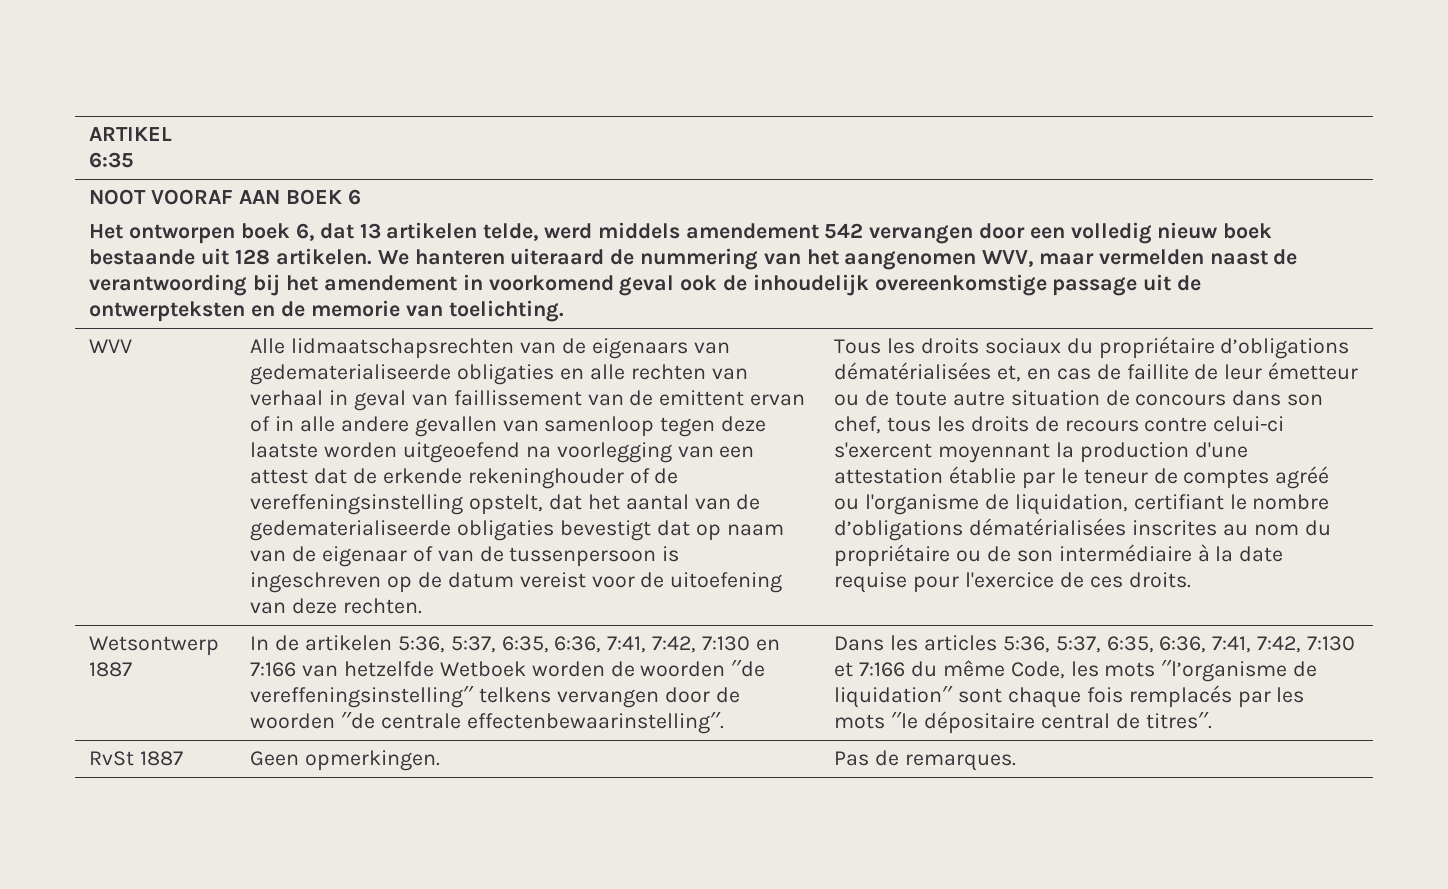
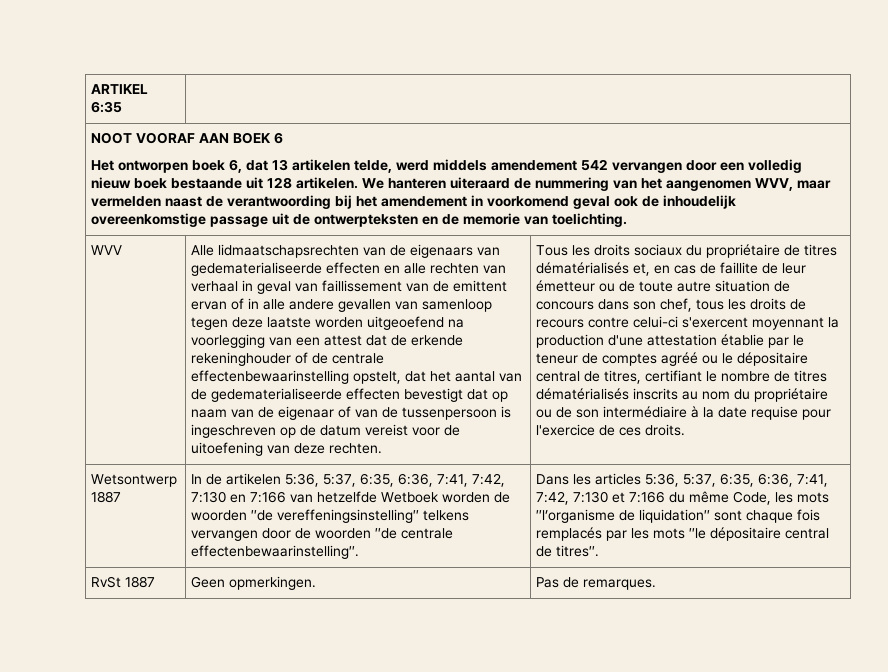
- Alle lidmaatschapsrechten van de eigenaars van gedematerialiseerde obligaties en alle rechten van verhaal in geval van faillissement van de emittent ervan of in alle andere gevallen van samenloop tegen deze laatste worden uitgeoefend na voorlegging van een attest dat de erkende rekeninghouder of de vereffeningsinstelling opstelt, dat het aantal van de gedematerialiseerde obligaties bevestigt dat op naam van de eigenaar of van de tussenpersoon is ingeschreven op de datum vereist voor de uitoefening van deze rechten.
+ Alle lidmaatschapsrechten van de eigenaars van gedematerialiseerde effecten en alle rechten van verhaal in geval van faillissement van de emittent ervan of in alle andere gevallen van samenloop tegen deze laatste worden uitgeoefend na voorlegging van een attest dat de erkende rekeninghouder of de centrale effectenbewaarinstelling opstelt, dat het aantal van de gedematerialiseerde effecten bevestigt dat op naam van de eigenaar of van de tussenpersoon is ingeschreven op de datum vereist voor de uitoefening van deze rechten.
- Tous les droits sociaux du propriétaire d’obligations dématérialisées et, en cas de faillite de leur émetteur ou de toute autre situation de concours dans son chef, tous les droits de recours contre celui-ci s'exercent moyennant la production d'une attestation établie par le teneur de comptes agréé ou l'organisme de liquidation, certifiant le nombre d’obligations dématérialisées inscrites au nom du propriétaire ou de son intermédiaire à la date requise pour l'exercice de ces droits.
+ Tous les droits sociaux du propriétaire de titres dématérialisés et, en cas de faillite de leur émetteur ou de toute autre situation de concours dans son chef, tous les droits de recours contre celui-ci s'exercent moyennant la production d'une attestation établie par le teneur de comptes agréé ou le dépositaire central de titres, certifiant le nombre de titres dématérialisés inscrits au nom du propriétaire ou de son intermédiaire à la date requise pour l'exercice de ces droits.

